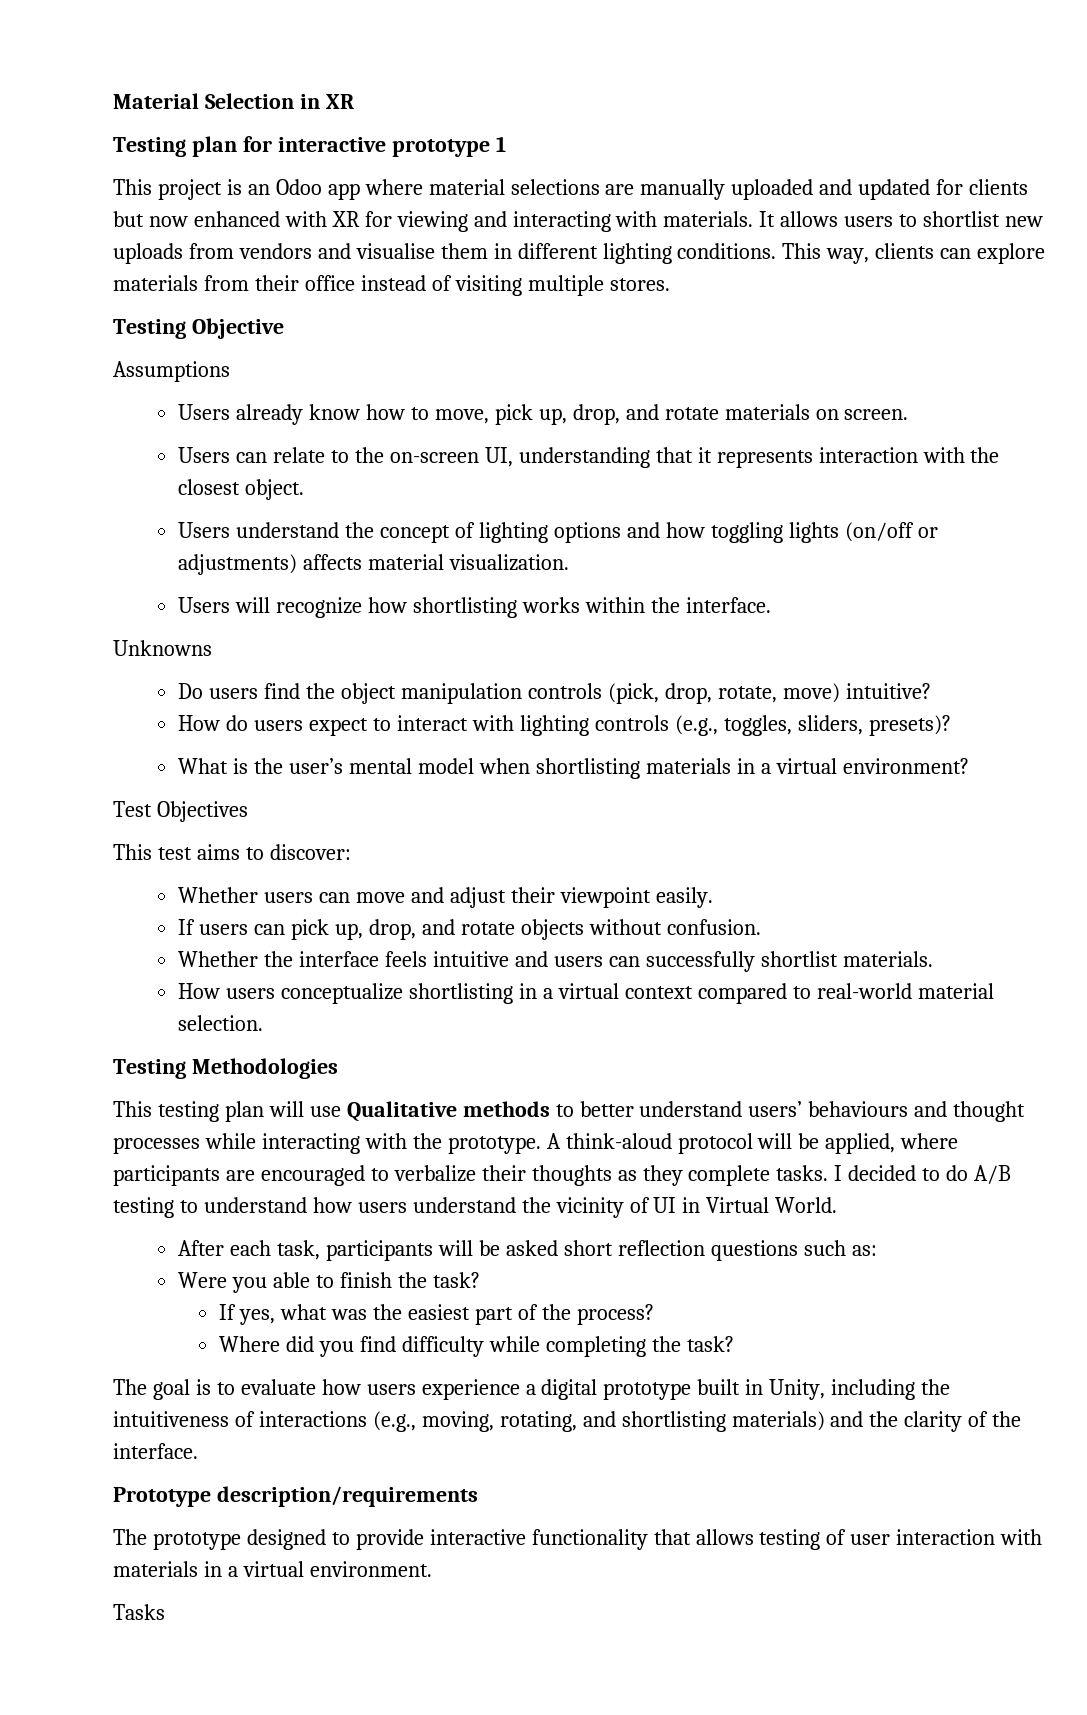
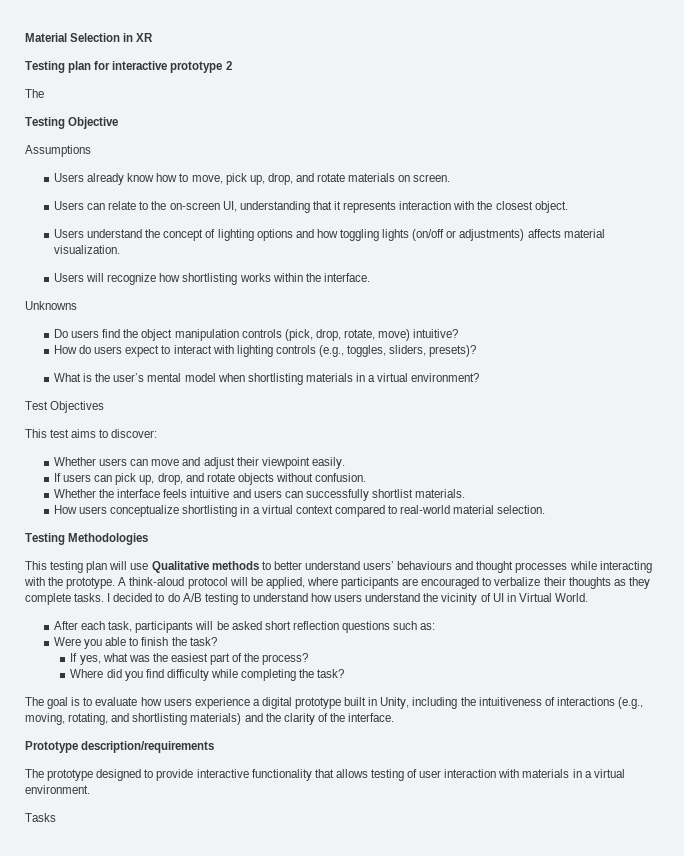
- Testing plan for interactive prototype 1
- This project is an Odoo app where material selections are manually uploaded and updated for clients but now enhanced with XR for viewing and interacting with materials. It allows users to shortlist new uploads from vendors and visualise them in different lighting conditions. This way, clients can explore materials from their office instead of visiting multiple stores.
+ Testing plan for interactive prototype 2
+ The

